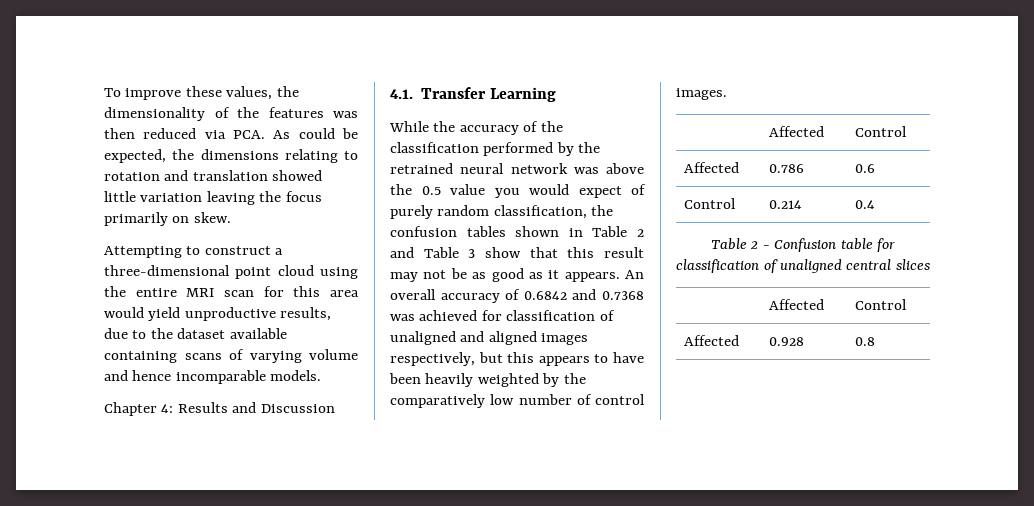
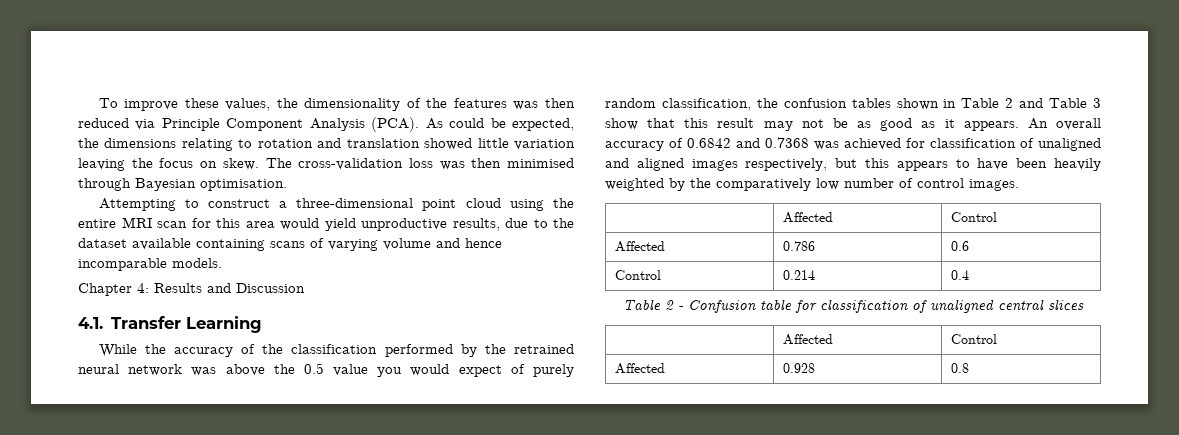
- To improve these values, the dimensionality of the features was then reduced via PCA. As could be expected, the dimensions relating to rotation and translation showed little variation leaving the focus primarily on skew.
+ To improve these values, the dimensionality of the features was then reduced via Principle Component Analysis (PCA). As could be expected, the dimensions relating to rotation and translation showed little variation leaving the focus on skew. The cross-validation loss was then minimised through Bayesian optimisation.

